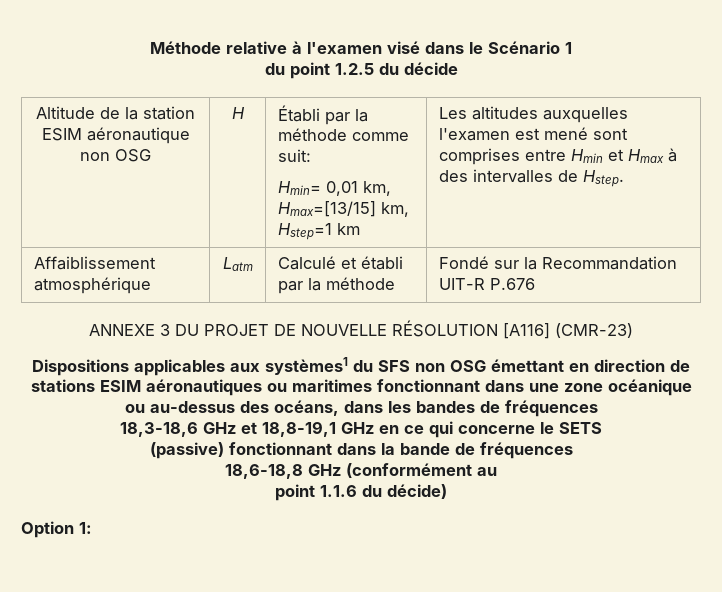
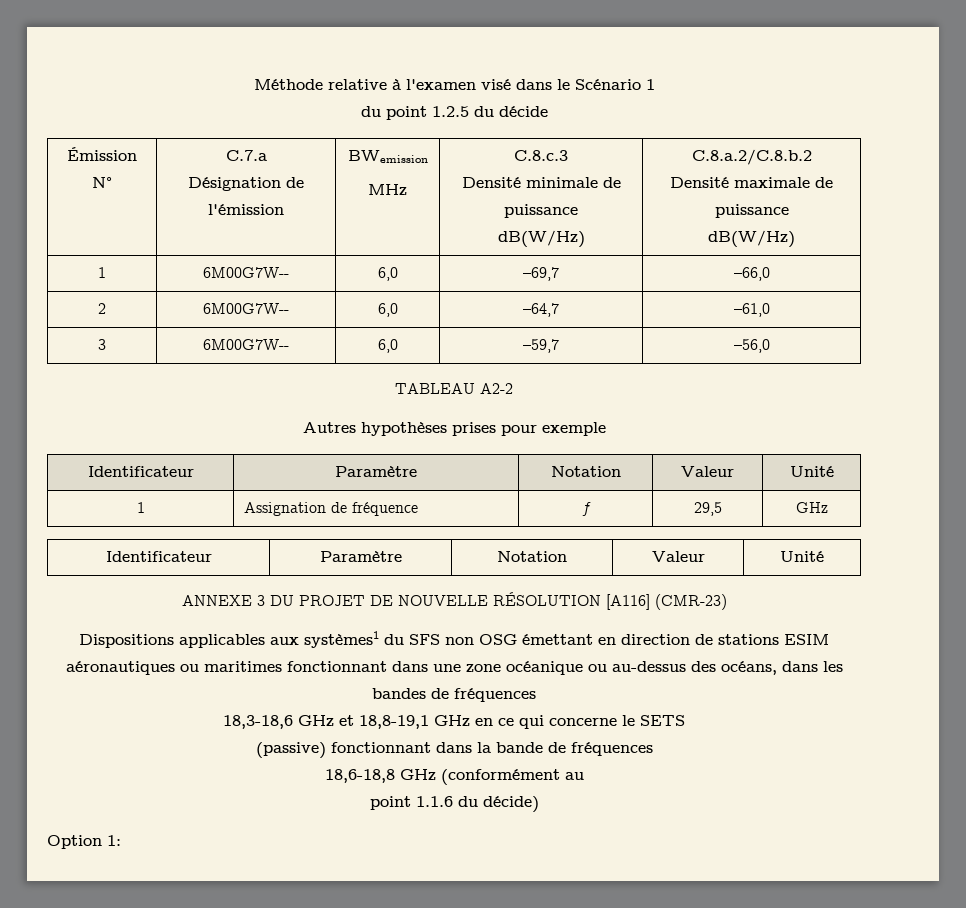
- Altitude de la station ESIM aéronautique non OSG | H | Établi par la méthode comme suit:
- Hmin= 0,01 km, Hmax=[13/15] km, Hstep=1 km | Les altitudes auxquelles l'examen est mené sont comprises entre Hmin et Hmax à des intervalles de Hstep.
- Affaiblissement atmosphérique | Latm | Calculé et établi par la méthode | Fondé sur la Recommandation UIT-R P.676
+ Émission N° | C.7.a
+ Désignation de l'émission | BWemission
+ MHz | C.8.c.3
+ Densité minimale de puissance
+ dB(W/Hz) | C.8.a.2/C.8.b.2
+ Densité maximale de puissance
+ dB(W/Hz)
+ 1 | 6M00G7W-- | 6,0 | –69,7 | –66,0
+ 2 | 6M00G7W-- | 6,0 | –64,7 | –61,0
+ 3 | 6M00G7W-- | 6,0 | –59,7 | –56,0
+ TABLEAU A2-2
+ Autres hypothèses prises pour exemple
+ Identificateur | Paramètre | Notation | Valeur | Unité
+ 1 | Assignation de fréquence | f | 29,5 | GHz
+ Identificateur | Paramètre | Notation | Valeur | Unité

